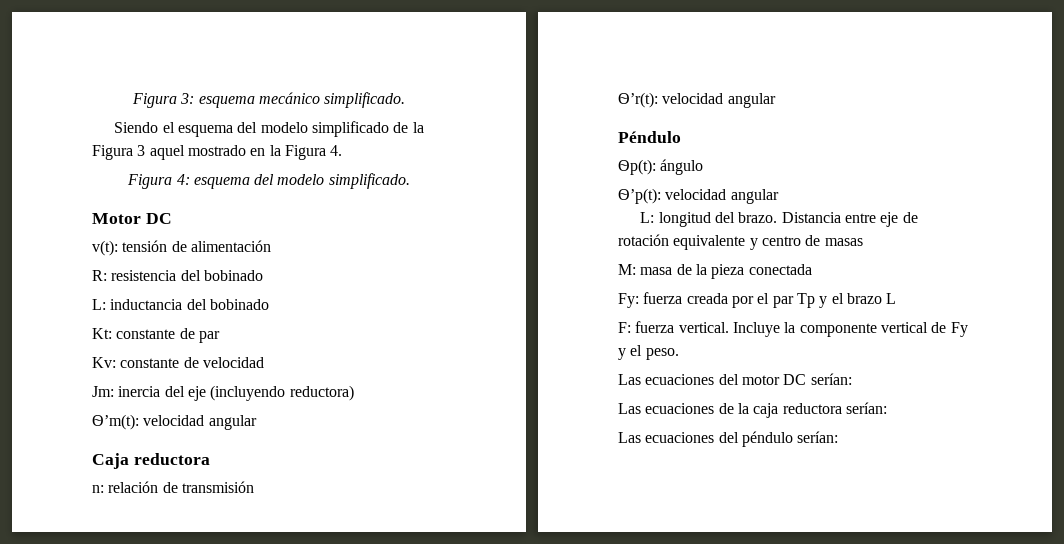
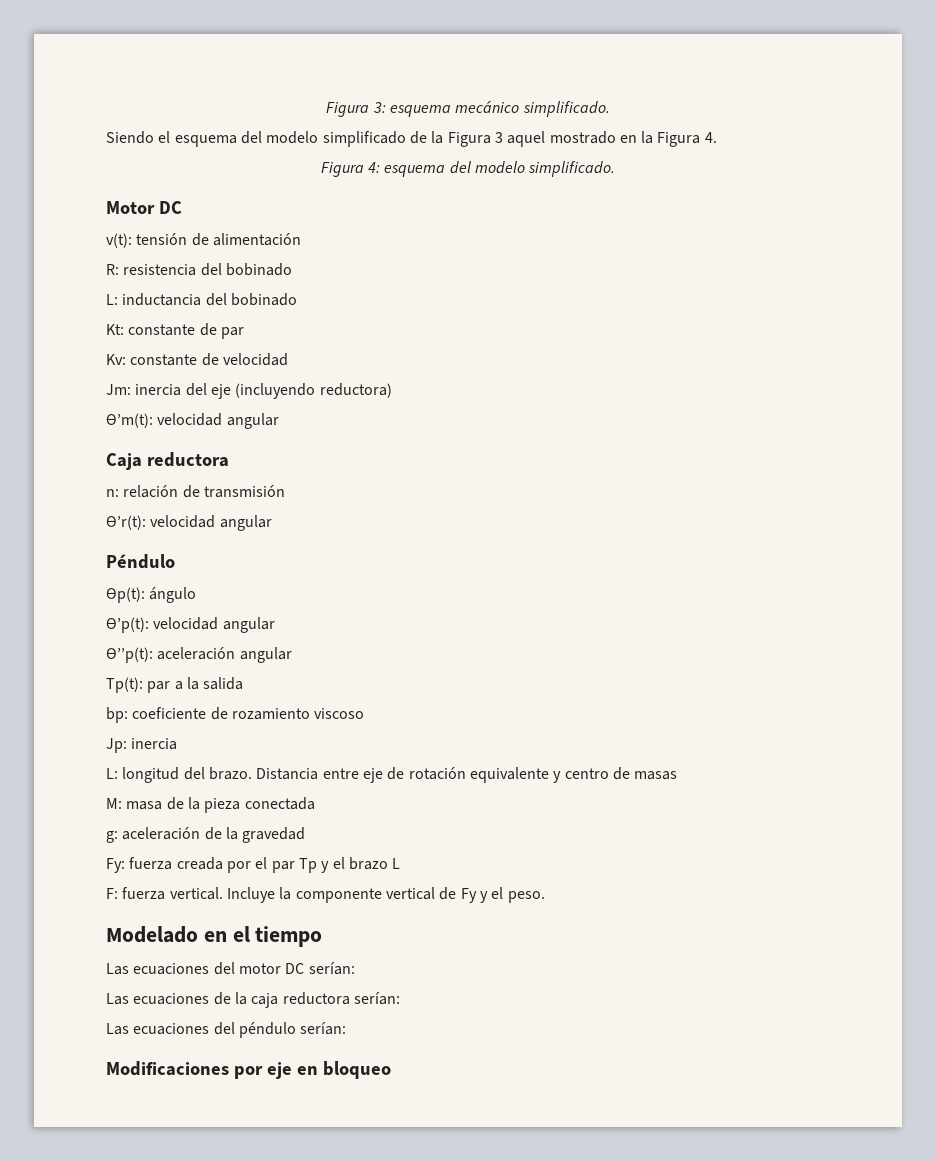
+ Ѳ’’p(t): aceleración angular
+ Tp(t): par a la salida
+ bp: coeficiente de rozamiento viscoso
+ Jp: inercia
+ g: aceleración de la gravedad
+ Modelado en el tiempo
+ Modificaciones por eje en bloqueo

